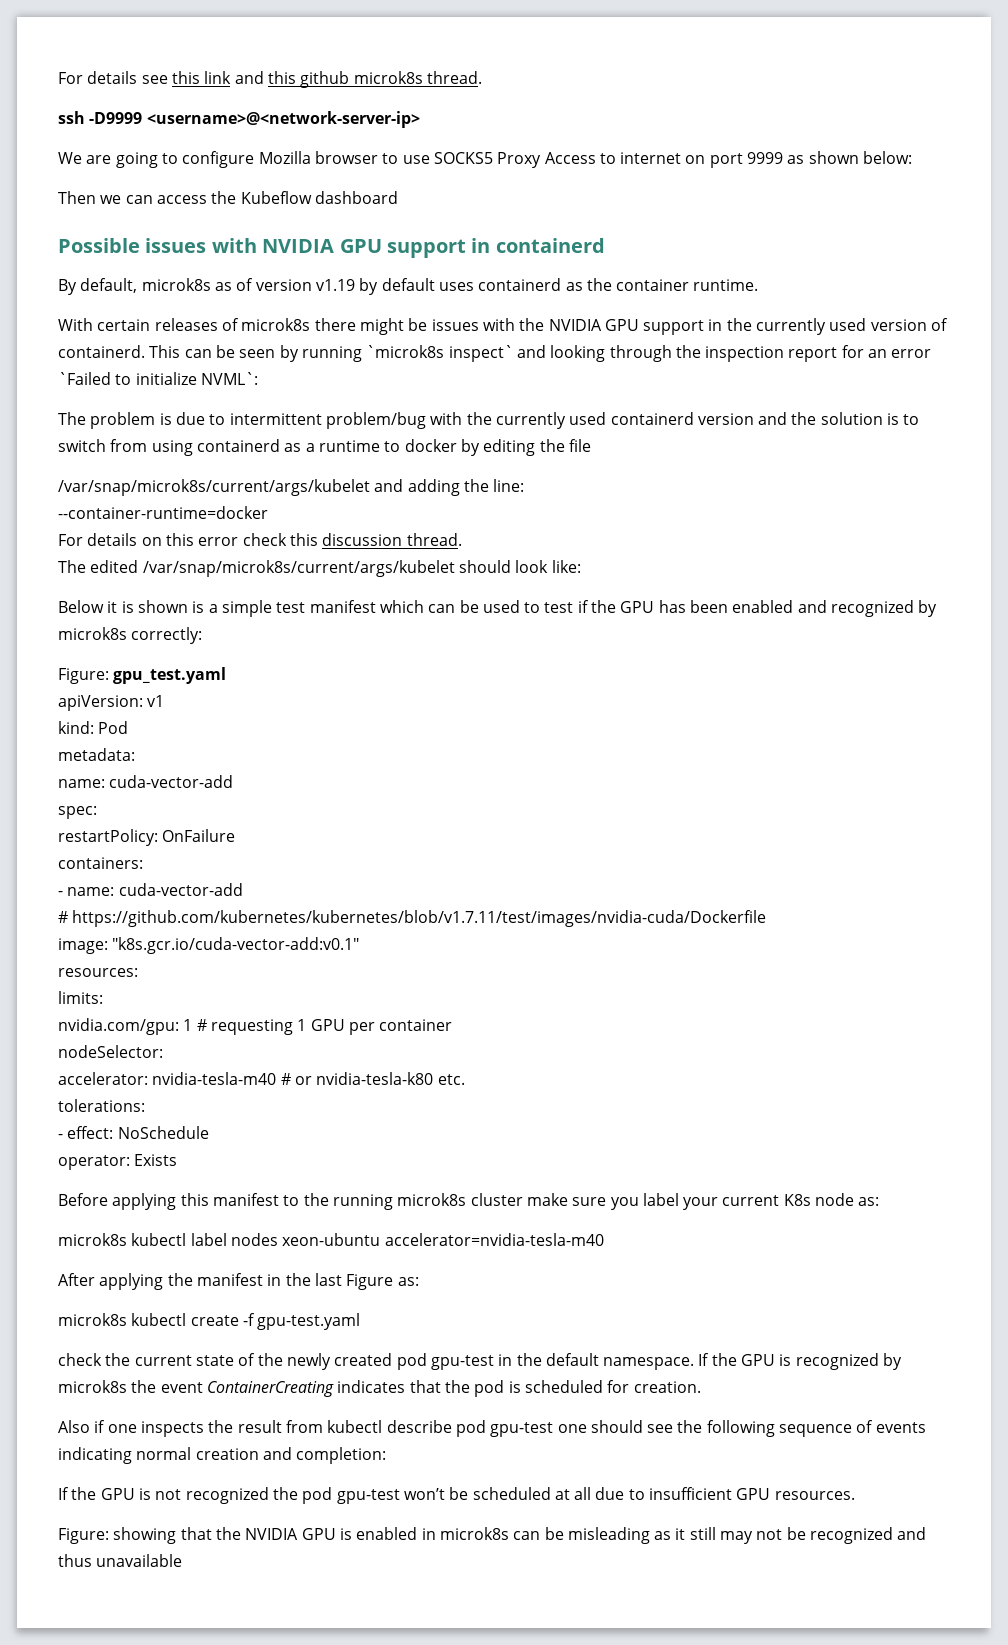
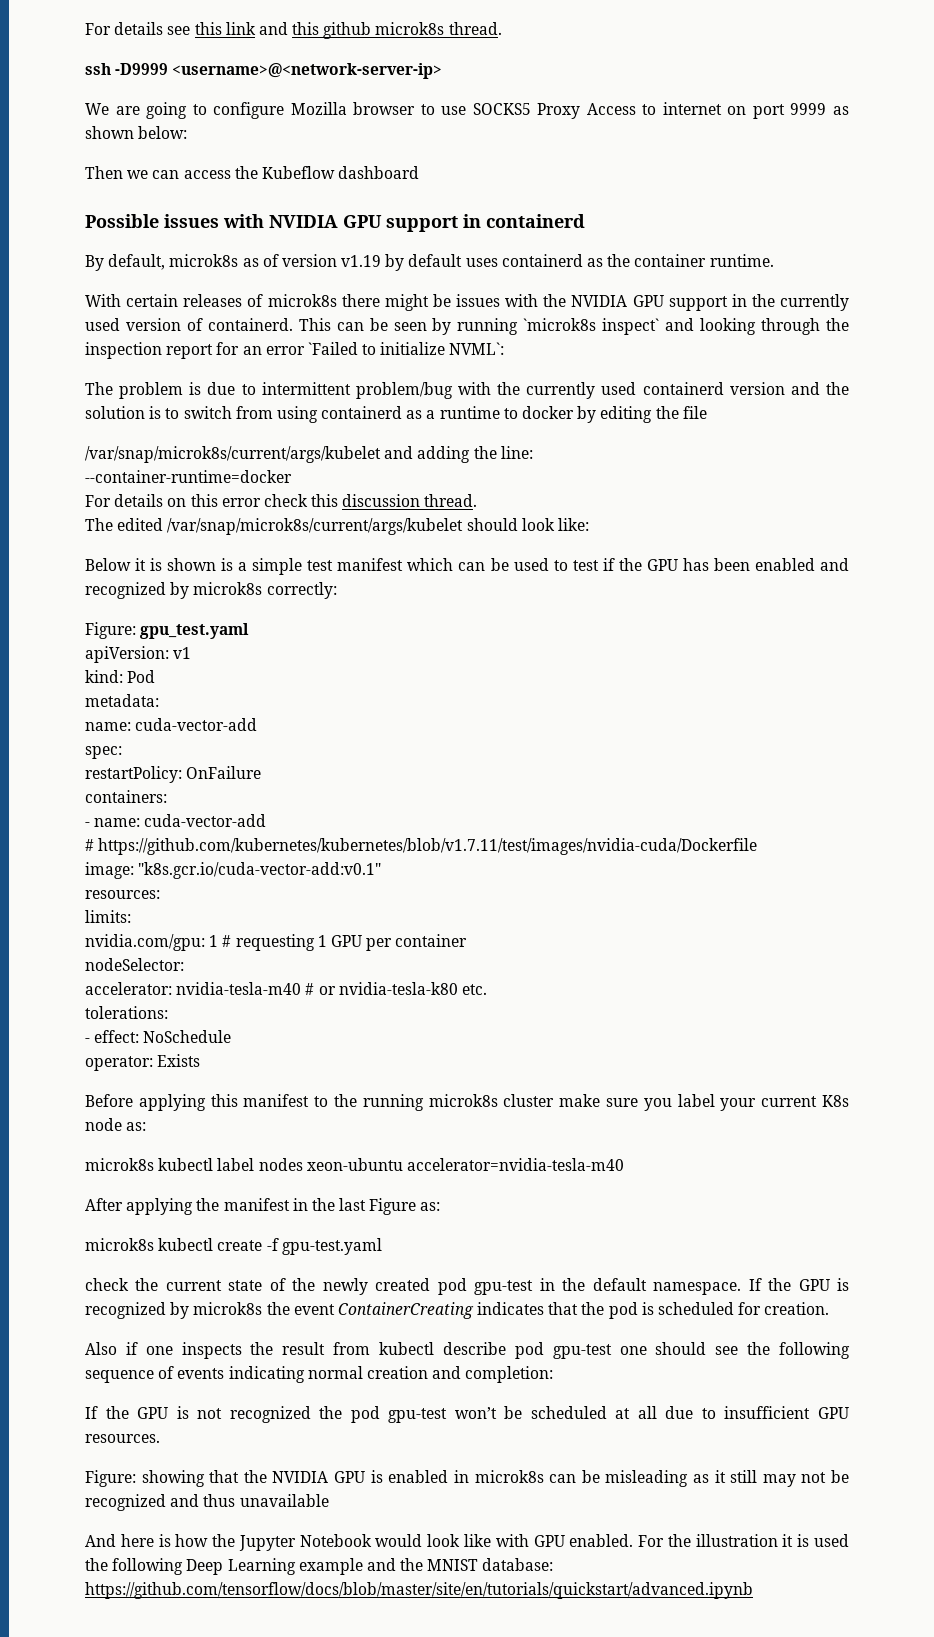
+ And here is how the Jupyter Notebook would look like with GPU enabled. For the illustration it is used the following Deep Learning example and the MNIST database: https://github.com/tensorflow/docs/blob/master/site/en/tutorials/quickstart/advanced.ipynb

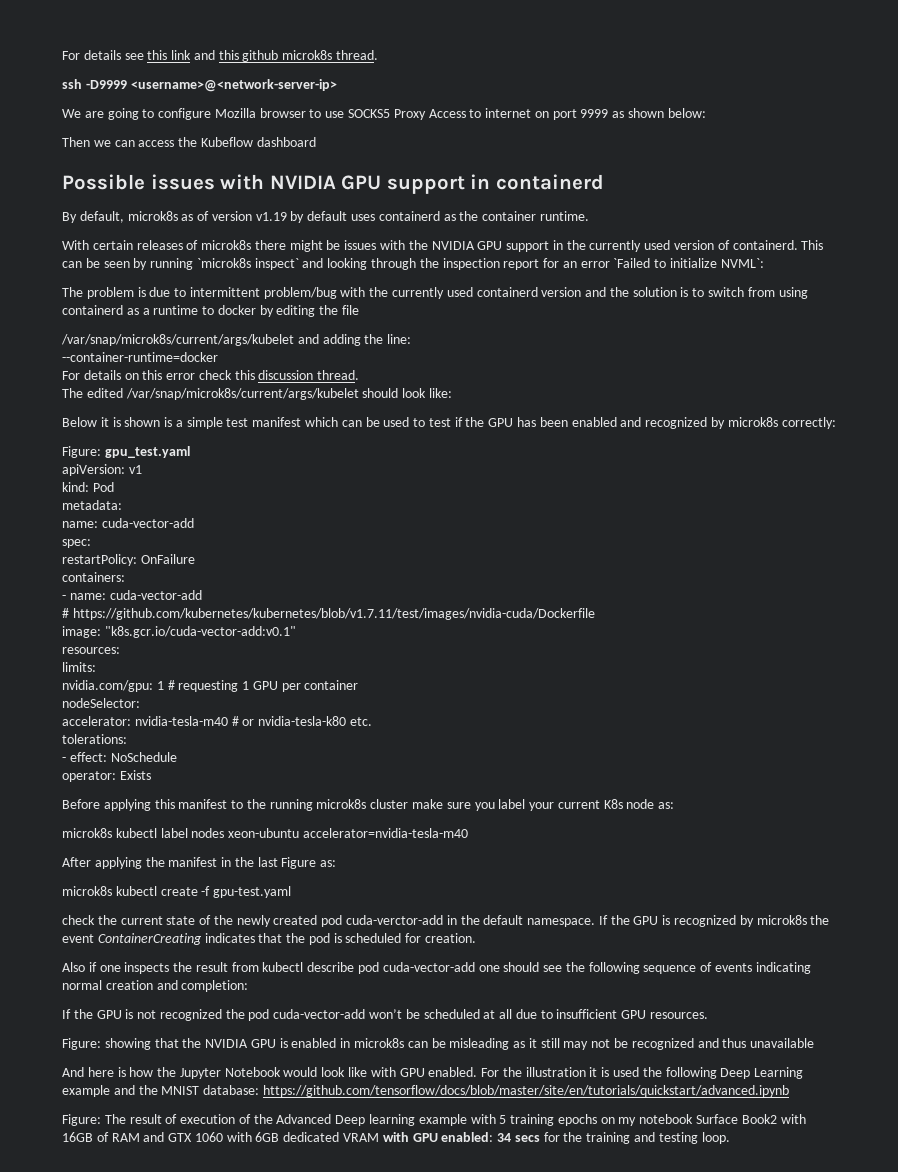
- check the current state of the newly created pod gpu-test in the default namespace.
+ check the current state of the newly created pod cuda-verctor-add in the default namespace.
- Also if one inspects the result from kubectl describe pod gpu-test one should see the following sequence of events indicating normal creation and completion:
+ Also if one inspects the result from kubectl describe pod cuda-vector-add one should see the following sequence of events indicating normal creation and completion:
- If the GPU is not recognized the pod gpu-test won’t be scheduled at all due to insufficient GPU resources.
+ If the GPU is not recognized the pod cuda-vector-add won’t be scheduled at all due to insufficient GPU resources.
+ Figure: The result of execution of the Advanced Deep learning example with 5 training epochs on my notebook Surface Book2 with 16GB of RAM and GTX 1060 with 6GB dedicated VRAM with GPU enabled: 34 secs for the training and testing loop.

